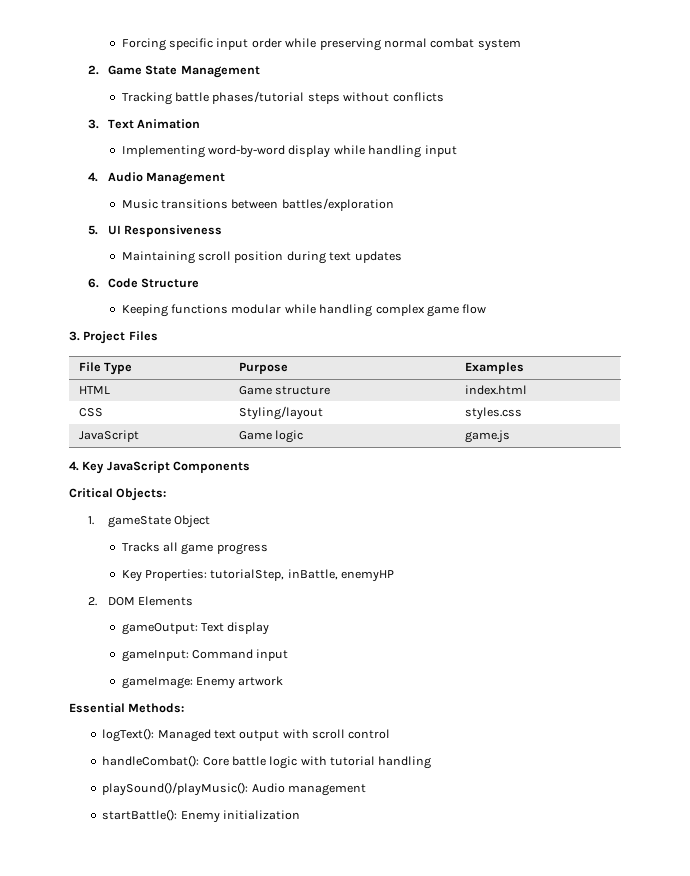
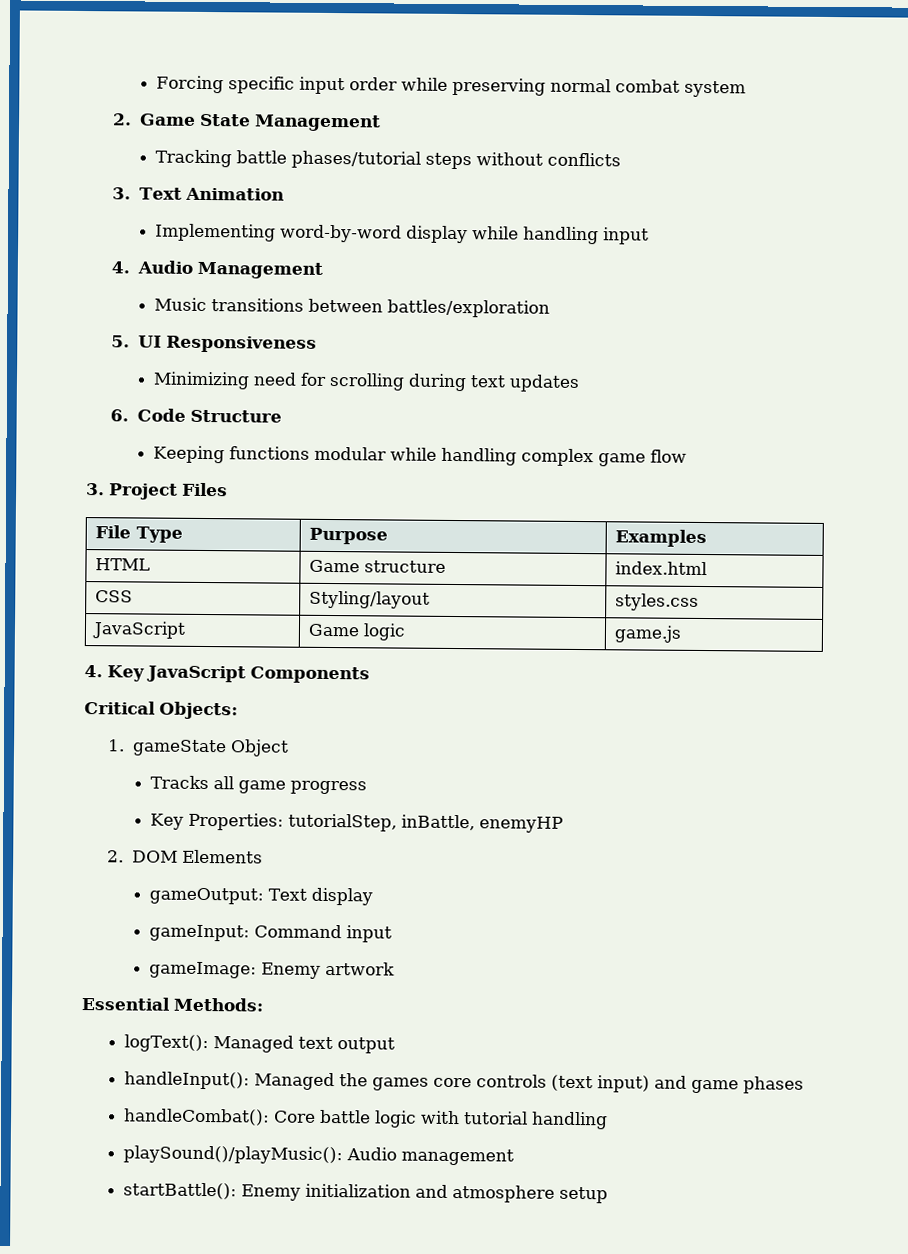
- Maintaining scroll position during text updates
+ Minimizing need for scrolling during text updates
- logText(): Managed text output with scroll control
+ logText(): Managed text output
+ handleInput(): Managed the games core controls (text input) and game phases
- startBattle(): Enemy initialization
+ startBattle(): Enemy initialization and atmosphere setup

